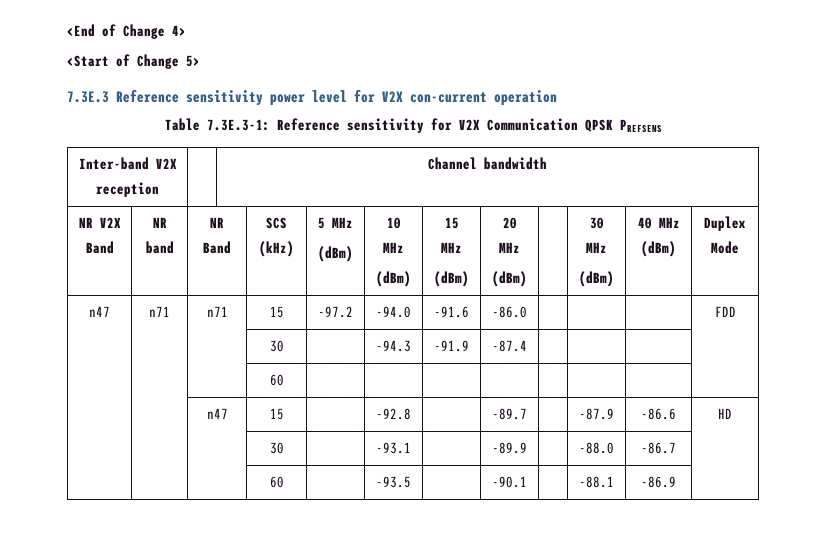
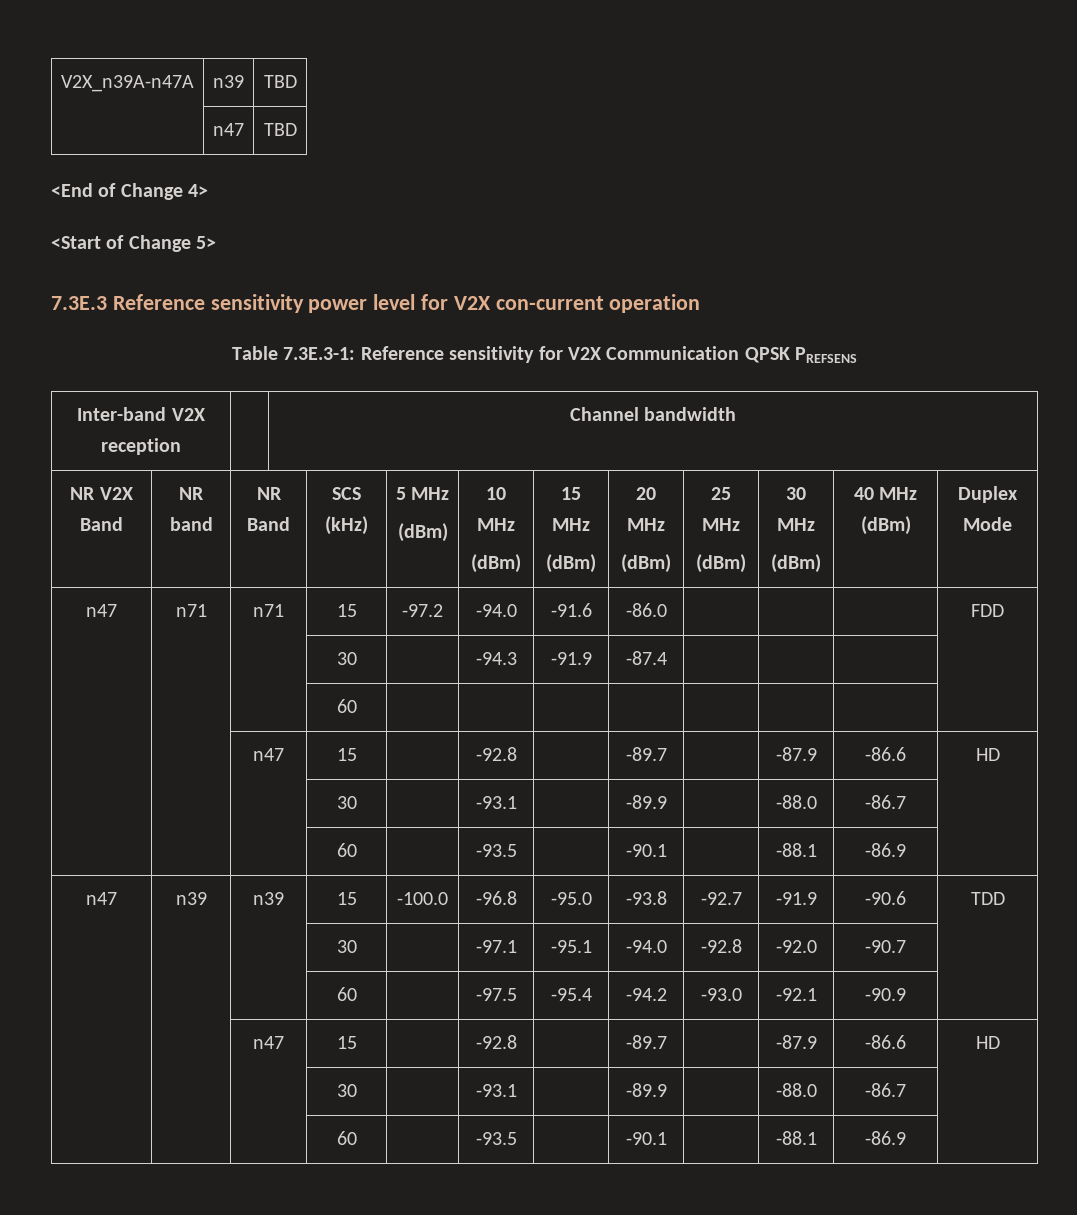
+ V2X_n39A-n47A | n39 | TBD
+ | n47 | TBD
  NR V2X Band | NR band | NR Band | SCS (kHz) | 5 MHz
  (dBm) | 10 MHz
  (dBm) | 15 MHz
  (dBm) | 20 MHz
- (dBm) | | 30 MHz
+ (dBm) | 25 MHz
+ (dBm) | 30 MHz
+ n47 | n39 | n39 | 15 | -100.0 | -96.8 | -95.0 | -93.8 | -92.7 | -91.9 | -90.6 | TDD
+ | | | 30 | | -97.1 | -95.1 | -94.0 | -92.8 | -92.0 | -90.7 |
+ | | | 60 | | -97.5 | -95.4 | -94.2 | -93.0 | -92.1 | -90.9 |
+ | | n47 | 15 | | -92.8 | | -89.7 | | -87.9 | -86.6 | HD
+ | | | 30 | | -93.1 | | -89.9 | | -88.0 | -86.7 |
+ | | | 60 | | -93.5 | | -90.1 | | -88.1 | -86.9 |

